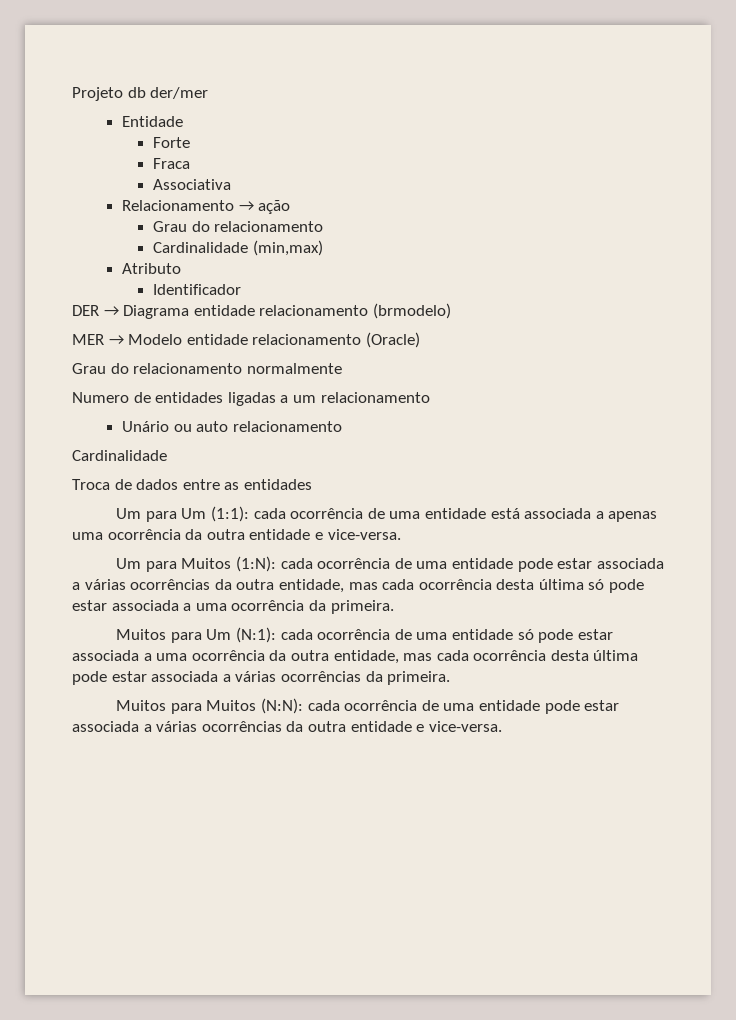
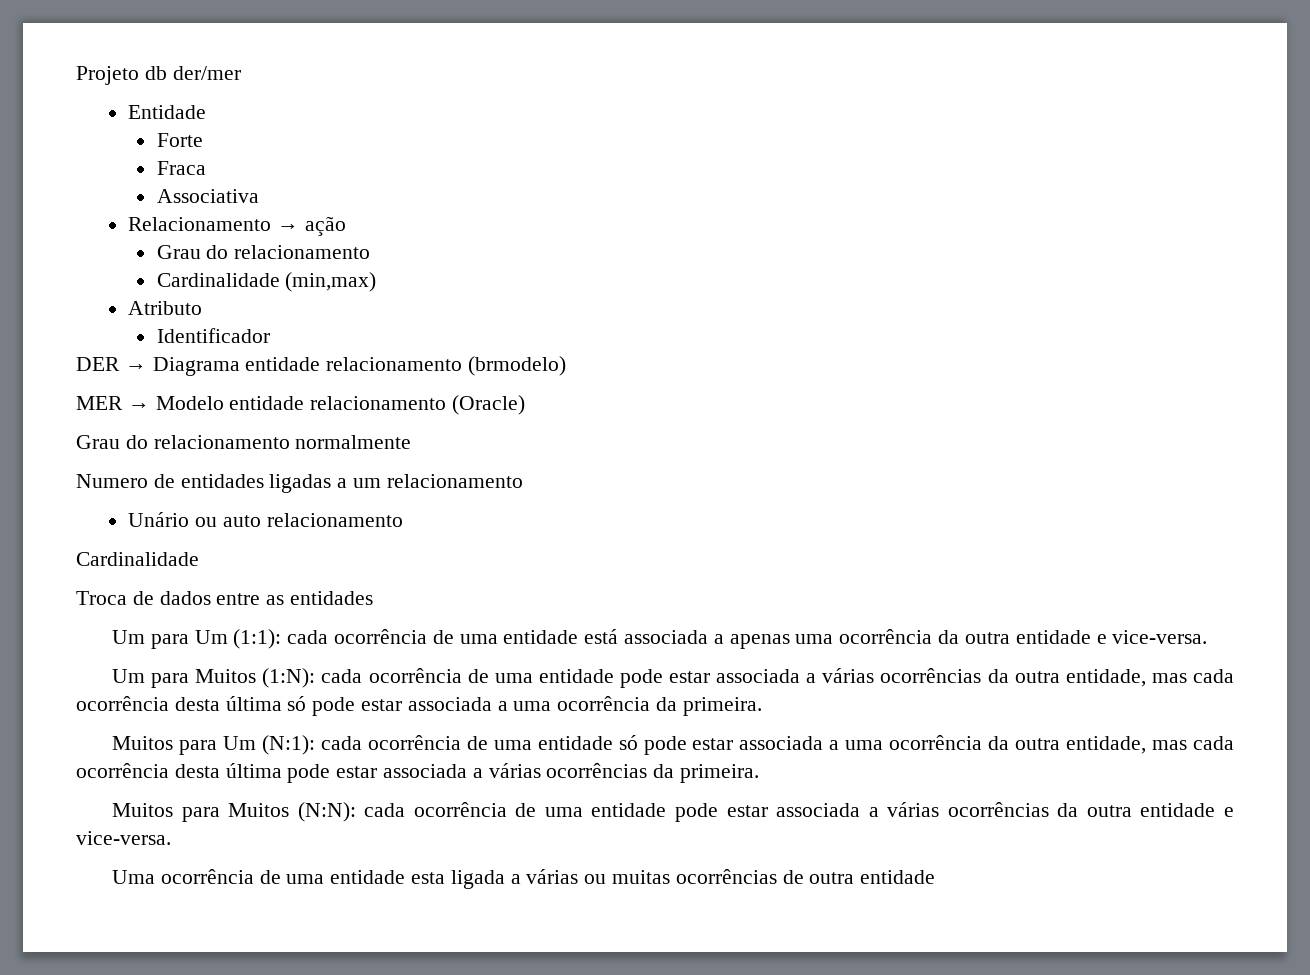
+ Uma ocorrência de uma entidade esta ligada a várias ou muitas ocorrências de outra entidade

